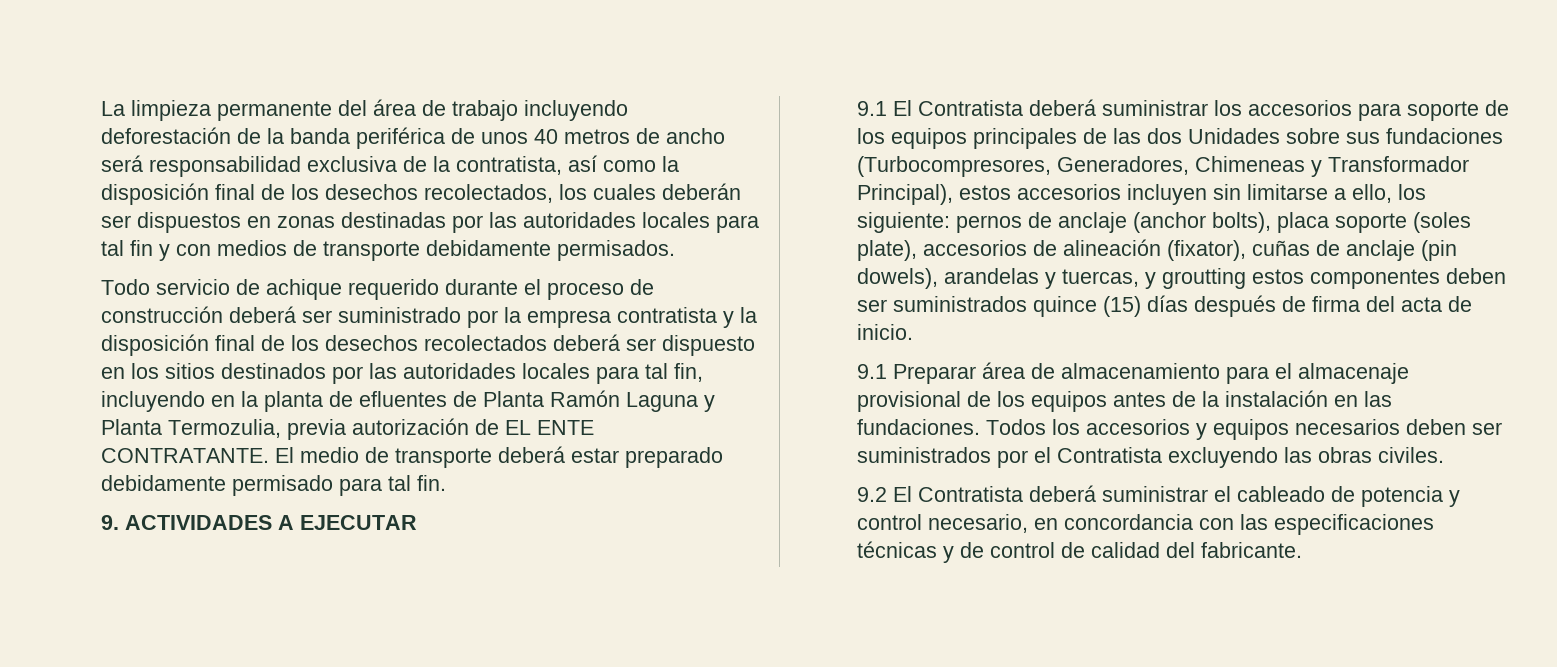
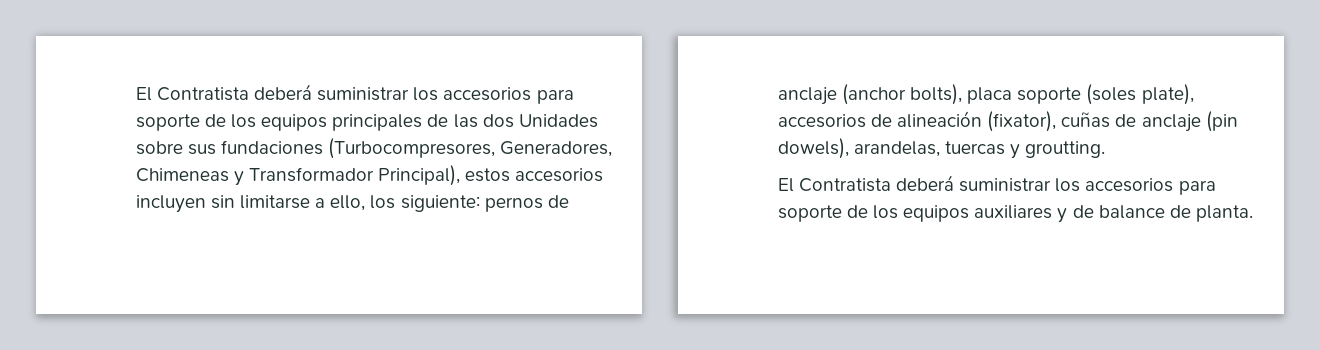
- La limpieza permanente del área de trabajo incluyendo deforestación de la banda periférica de unos 40 metros de ancho será responsabilidad exclusiva de la contratista, así como la disposición final de los desechos recolectados, los cuales deberán ser dispuestos en zonas destinadas por las autoridades locales para tal fin y con medios de transporte debidamente permisados.
- Todo servicio de achique requerido durante el proceso de construcción deberá ser suministrado por la empresa contratista y la disposición final de los desechos recolectados deberá ser dispuesto en los sitios destinados por las autoridades locales para tal fin, incluyendo en la planta de efluentes de Planta Ramón Laguna y Planta Termozulia, previa autorización de EL ENTE CONTRATANTE. El medio de transporte deberá estar preparado debidamente permisado para tal fin.
- 9. ACTIVIDADES A EJECUTAR
- 9.1 El Contratista deberá suministrar los accesorios para soporte de los equipos principales de las dos Unidades sobre sus fundaciones (Turbocompresores, Generadores, Chimeneas y Transformador Principal), estos accesorios incluyen sin limitarse a ello, los siguiente: pernos de anclaje (anchor bolts), placa soporte (soles plate), accesorios de alineación (fixator), cuñas de anclaje (pin dowels), arandelas y tuercas, y groutting estos componentes deben ser suministrados quince (15) días después de firma del acta de inicio.
- 9.1 Preparar área de almacenamiento para el almacenaje provisional de los equipos antes de la instalación en las fundaciones. Todos los accesorios y equipos necesarios deben ser suministrados por el Contratista excluyendo las obras civiles.
- 9.2 El Contratista deberá suministrar el cableado de potencia y control necesario, en concordancia con las especificaciones técnicas y de control de calidad del fabricante.
+ El Contratista deberá suministrar los accesorios para soporte de los equipos principales de las dos Unidades sobre sus fundaciones (Turbocompresores, Generadores, Chimeneas y Transformador Principal), estos accesorios incluyen sin limitarse a ello, los siguiente: pernos de anclaje (anchor bolts), placa soporte (soles plate), accesorios de alineación (fixator), cuñas de anclaje (pin dowels), arandelas, tuercas y groutting.
+ El Contratista deberá suministrar los accesorios para soporte de los equipos auxiliares y de balance de planta.

